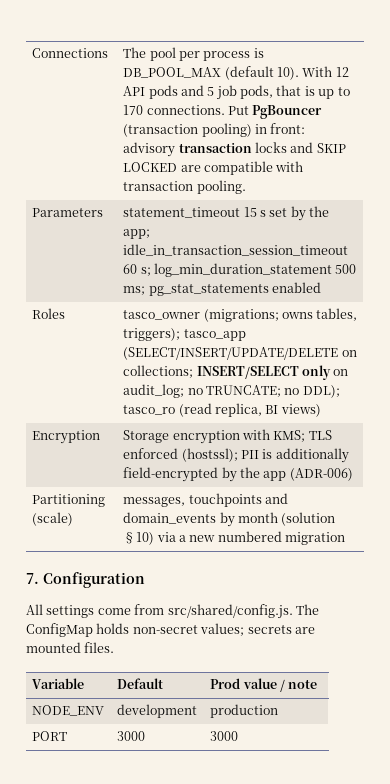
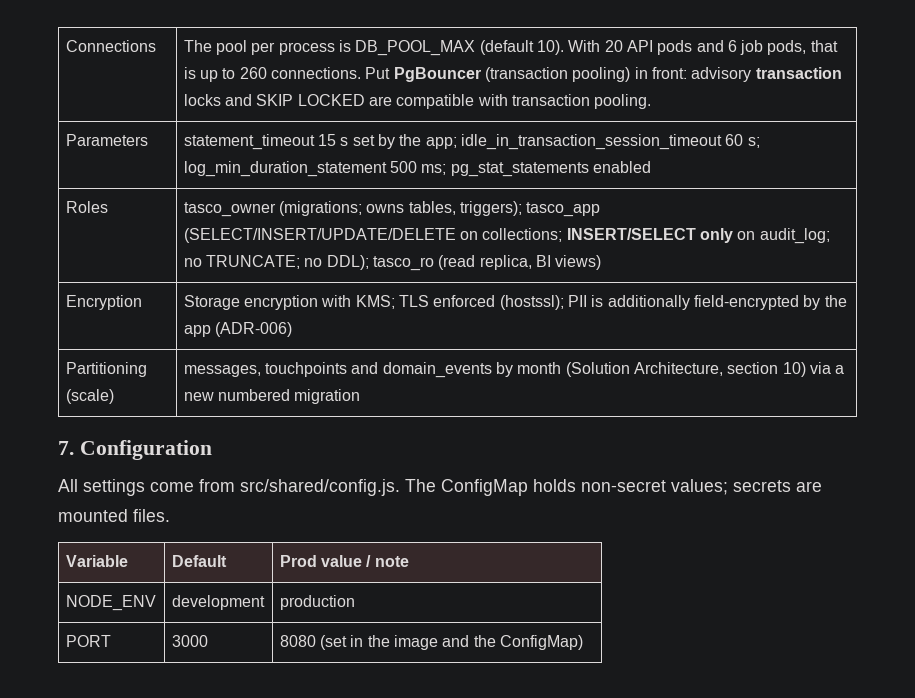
- Connections | The pool per process is DB_POOL_MAX (default 10). With 12 API pods and 5 job pods, that is up to 170 connections. Put PgBouncer (transaction pooling) in front: advisory transaction locks and SKIP LOCKED are compatible with transaction pooling.
+ Connections | The pool per process is DB_POOL_MAX (default 10). With 20 API pods and 6 job pods, that is up to 260 connections. Put PgBouncer (transaction pooling) in front: advisory transaction locks and SKIP LOCKED are compatible with transaction pooling.
- Partitioning (scale) | messages, touchpoints and domain_events by month (solution §10) via a new numbered migration
+ Partitioning (scale) | messages, touchpoints and domain_events by month (Solution Architecture, section 10) via a new numbered migration
- PORT | 3000 | 3000
+ PORT | 3000 | 8080 (set in the image and the ConfigMap)

